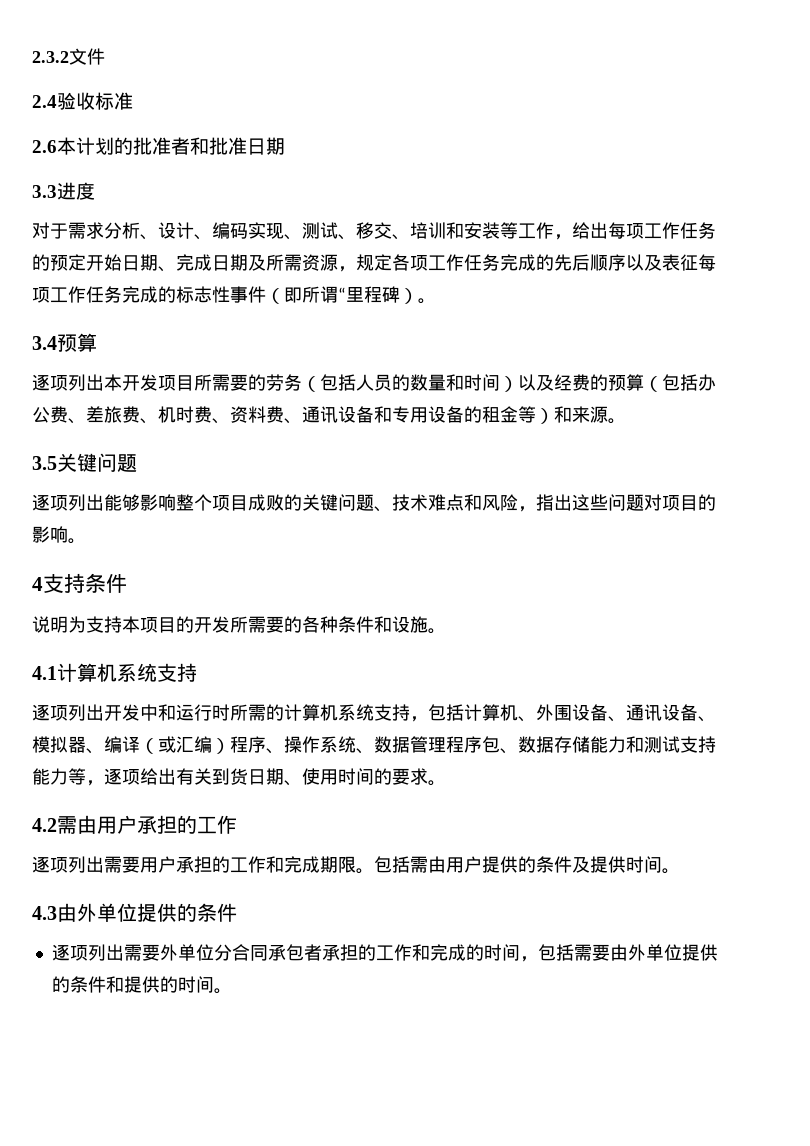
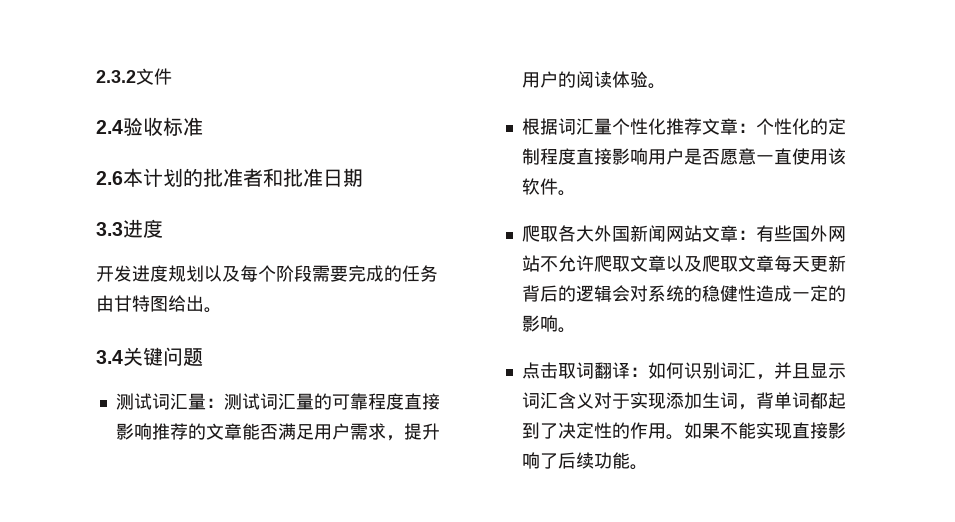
- 对于需求分析、设计、编码实现、测试、移交、培训和安装等工作，给出每项工作任务的预定开始日期、完成日期及所需资源，规定各项工作任务完成的先后顺序以及表征每项工作任务完成的标志性事件（即所谓“里程碑）。
- 3.4预算
- 逐项列出本开发项目所需要的劳务（包括人员的数量和时间）以及经费的预算（包括办公费、差旅费、机时费、资料费、通讯设备和专用设备的租金等）和来源。
- 3.5关键问题
- 逐项列出能够影响整个项目成败的关键问题、技术难点和风险，指出这些问题对项目的影响。
- 4支持条件
- 说明为支持本项目的开发所需要的各种条件和设施。
- 4.1计算机系统支持
- 逐项列出开发中和运行时所需的计算机系统支持，包括计算机、外围设备、通讯设备、模拟器、编译（或汇编）程序、操作系统、数据管理程序包、数据存储能力和测试支持能力等，逐项给出有关到货日期、使用时间的要求。
- 4.2需由用户承担的工作
- 逐项列出需要用户承担的工作和完成期限。包括需由用户提供的条件及提供时间。
- 4.3由外单位提供的条件
- 逐项列出需要外单位分合同承包者承担的工作和完成的时间，包括需要由外单位提供的条件和提供的时间。
+ 开发进度规划以及每个阶段需要完成的任务由甘特图给出。
+ 3.4关键问题
+ 测试词汇量：测试词汇量的可靠程度直接影响推荐的文章能否满足用户需求，提升用户的阅读体验。
+ 根据词汇量个性化推荐文章：个性化的定制程度直接影响用户是否愿意一直使用该软件。
+ 爬取各大外国新闻网站文章：有些国外网站不允许爬取文章以及爬取文章每天更新背后的逻辑会对系统的稳健性造成一定的影响。
+ 点击取词翻译：如何识别词汇，并且显示词汇含义对于实现添加生词，背单词都起到了决定性的作用。如果不能实现直接影响了后续功能。

